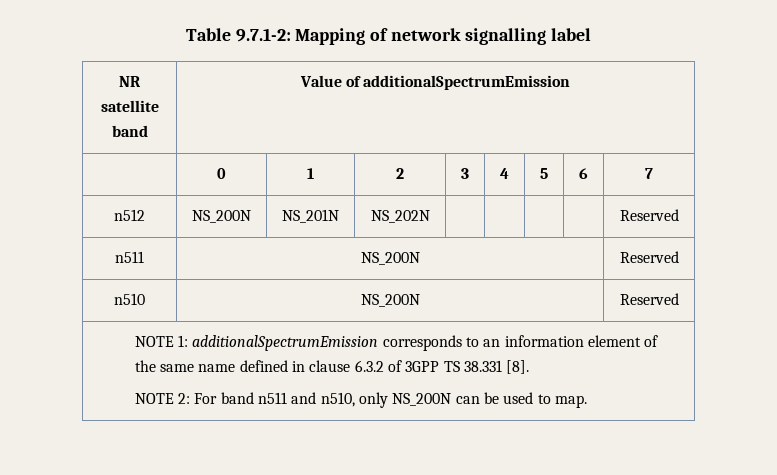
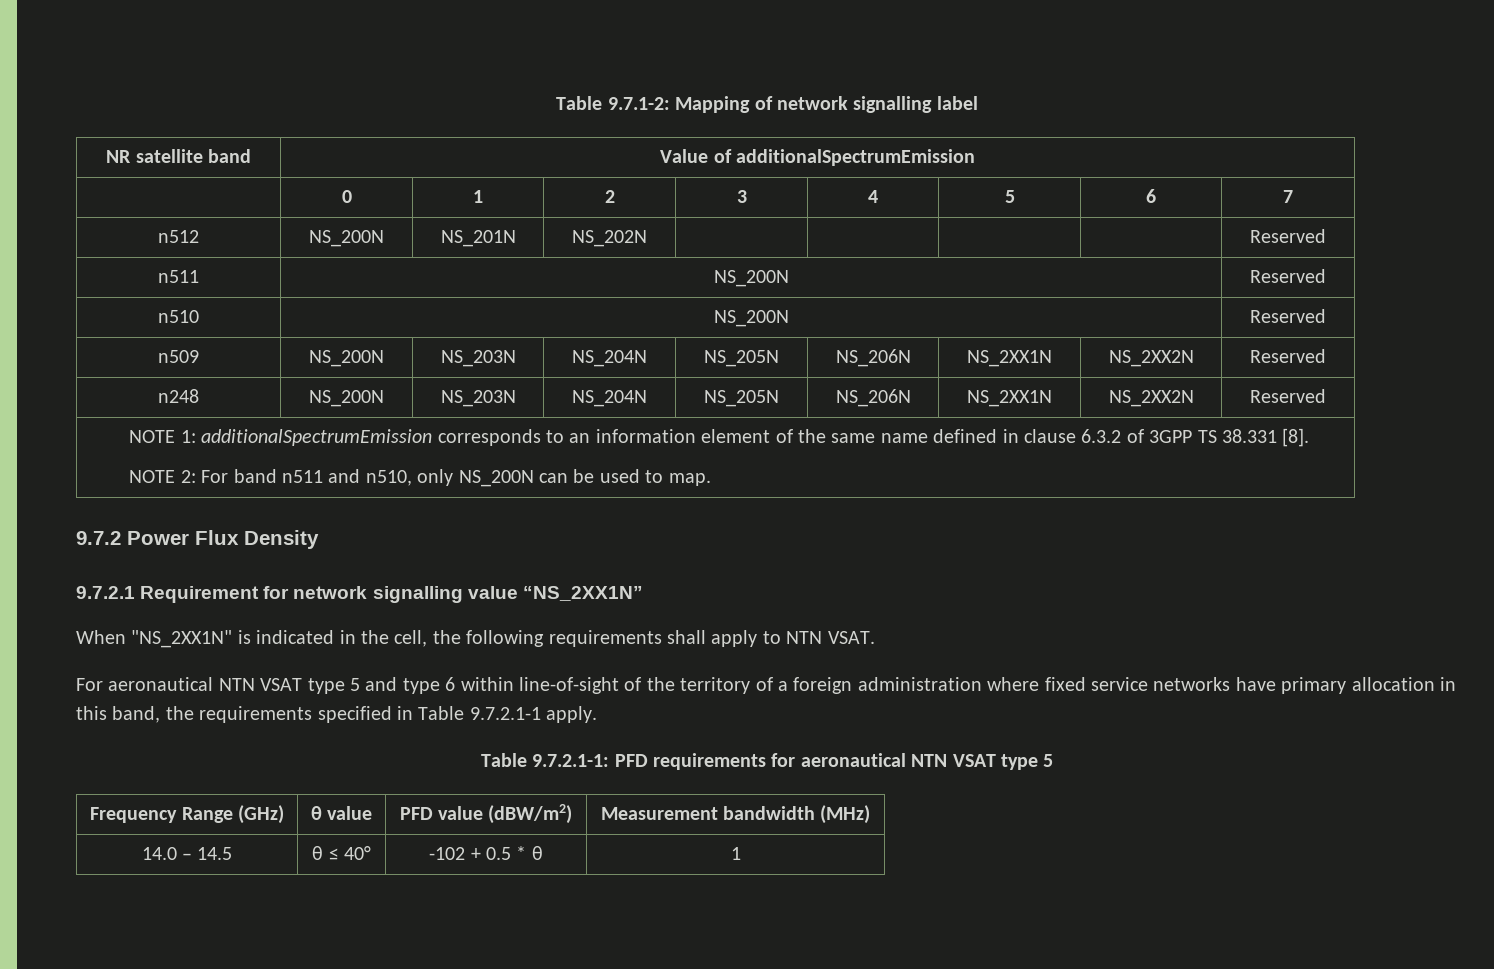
+ n509 | NS_200N | NS_203N | NS_204N | NS_205N | NS_206N | NS_2XX1N | NS_2XX2N | Reserved
+ n248 | NS_200N | NS_203N | NS_204N | NS_205N | NS_206N | NS_2XX1N | NS_2XX2N | Reserved
+ 9.7.2 Power Flux Density
+ 9.7.2.1 Requirement for network signalling value “NS_2XX1N”
+ When "NS_2XX1N" is indicated in the cell, the following requirements shall apply to NTN VSAT.
+ For aeronautical NTN VSAT type 5 and type 6 within line-of-sight of the territory of a foreign administration where fixed service networks have primary allocation in this band, the requirements specified in Table 9.7.2.1-1 apply.
+ Table 9.7.2.1-1: PFD requirements for aeronautical NTN VSAT type 5
+ Frequency Range (GHz) | θ value | PFD value (dBW/m2) | Measurement bandwidth (MHz)
+ 14.0 – 14.5 | θ ≤ 40° | -102 + 0.5 * θ | 1

